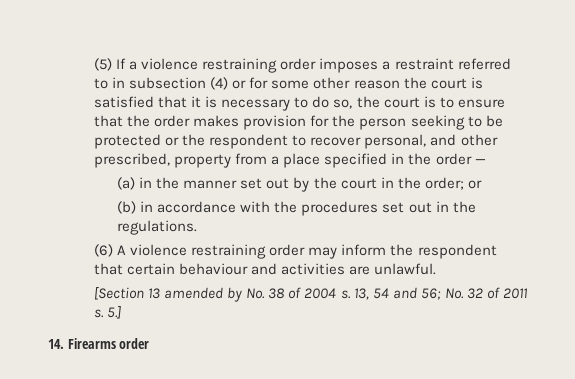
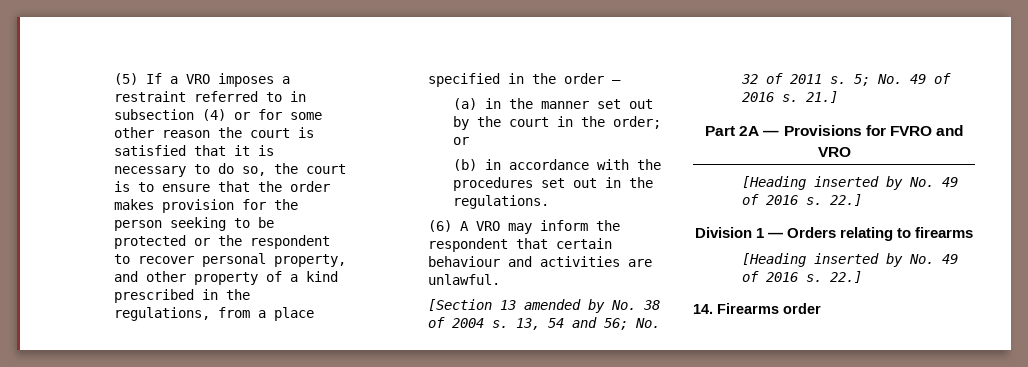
- (5) If a violence restraining order imposes a restraint referred to in subsection (4) or for some other reason the court is satisfied that it is necessary to do so, the court is to ensure that the order makes provision for the person seeking to be protected or the respondent to recover personal, and other prescribed, property from a place specified in the order —
+ (5) If a VRO imposes a restraint referred to in subsection (4) or for some other reason the court is satisfied that it is necessary to do so, the court is to ensure that the order makes provision for the person seeking to be protected or the respondent to recover personal property, and other property of a kind prescribed in the regulations, from a place specified in the order —
- (6) A violence restraining order may inform the respondent that certain behaviour and activities are unlawful.
+ (6) A VRO may inform the respondent that certain behaviour and activities are unlawful.
- 5.]
+ 5; No. 49 of 2016 s. 21.]
+ Part 2A — Provisions for FVRO and VRO
+ [Heading inserted by No. 49 of 2016 s. 22.]
+ Division 1 — Orders relating to firearms
+ [Heading inserted by No. 49 of 2016 s. 22.]

